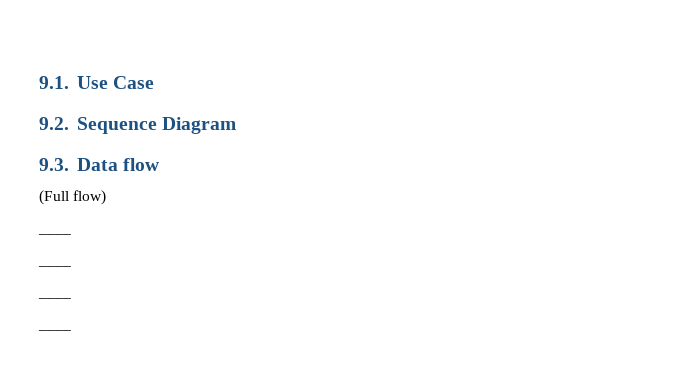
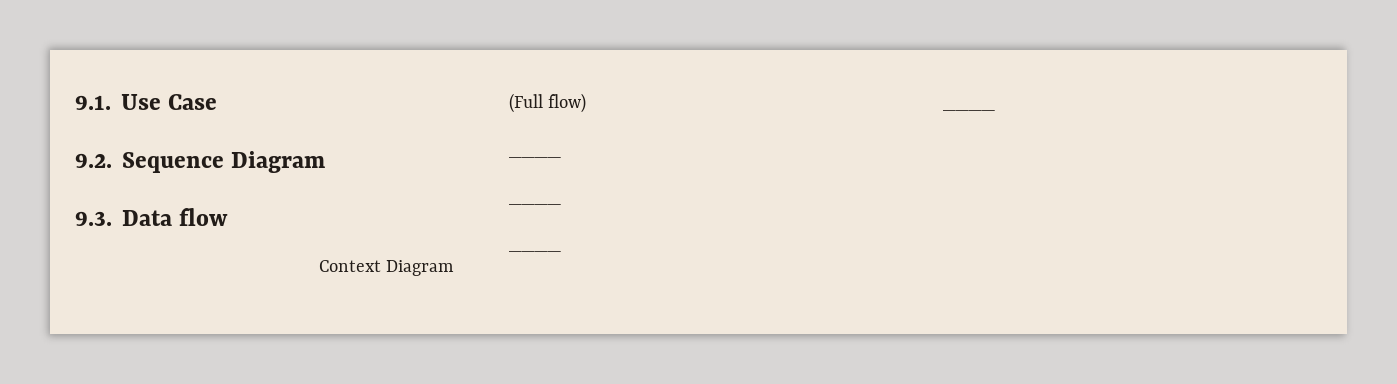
+ Context Diagram

